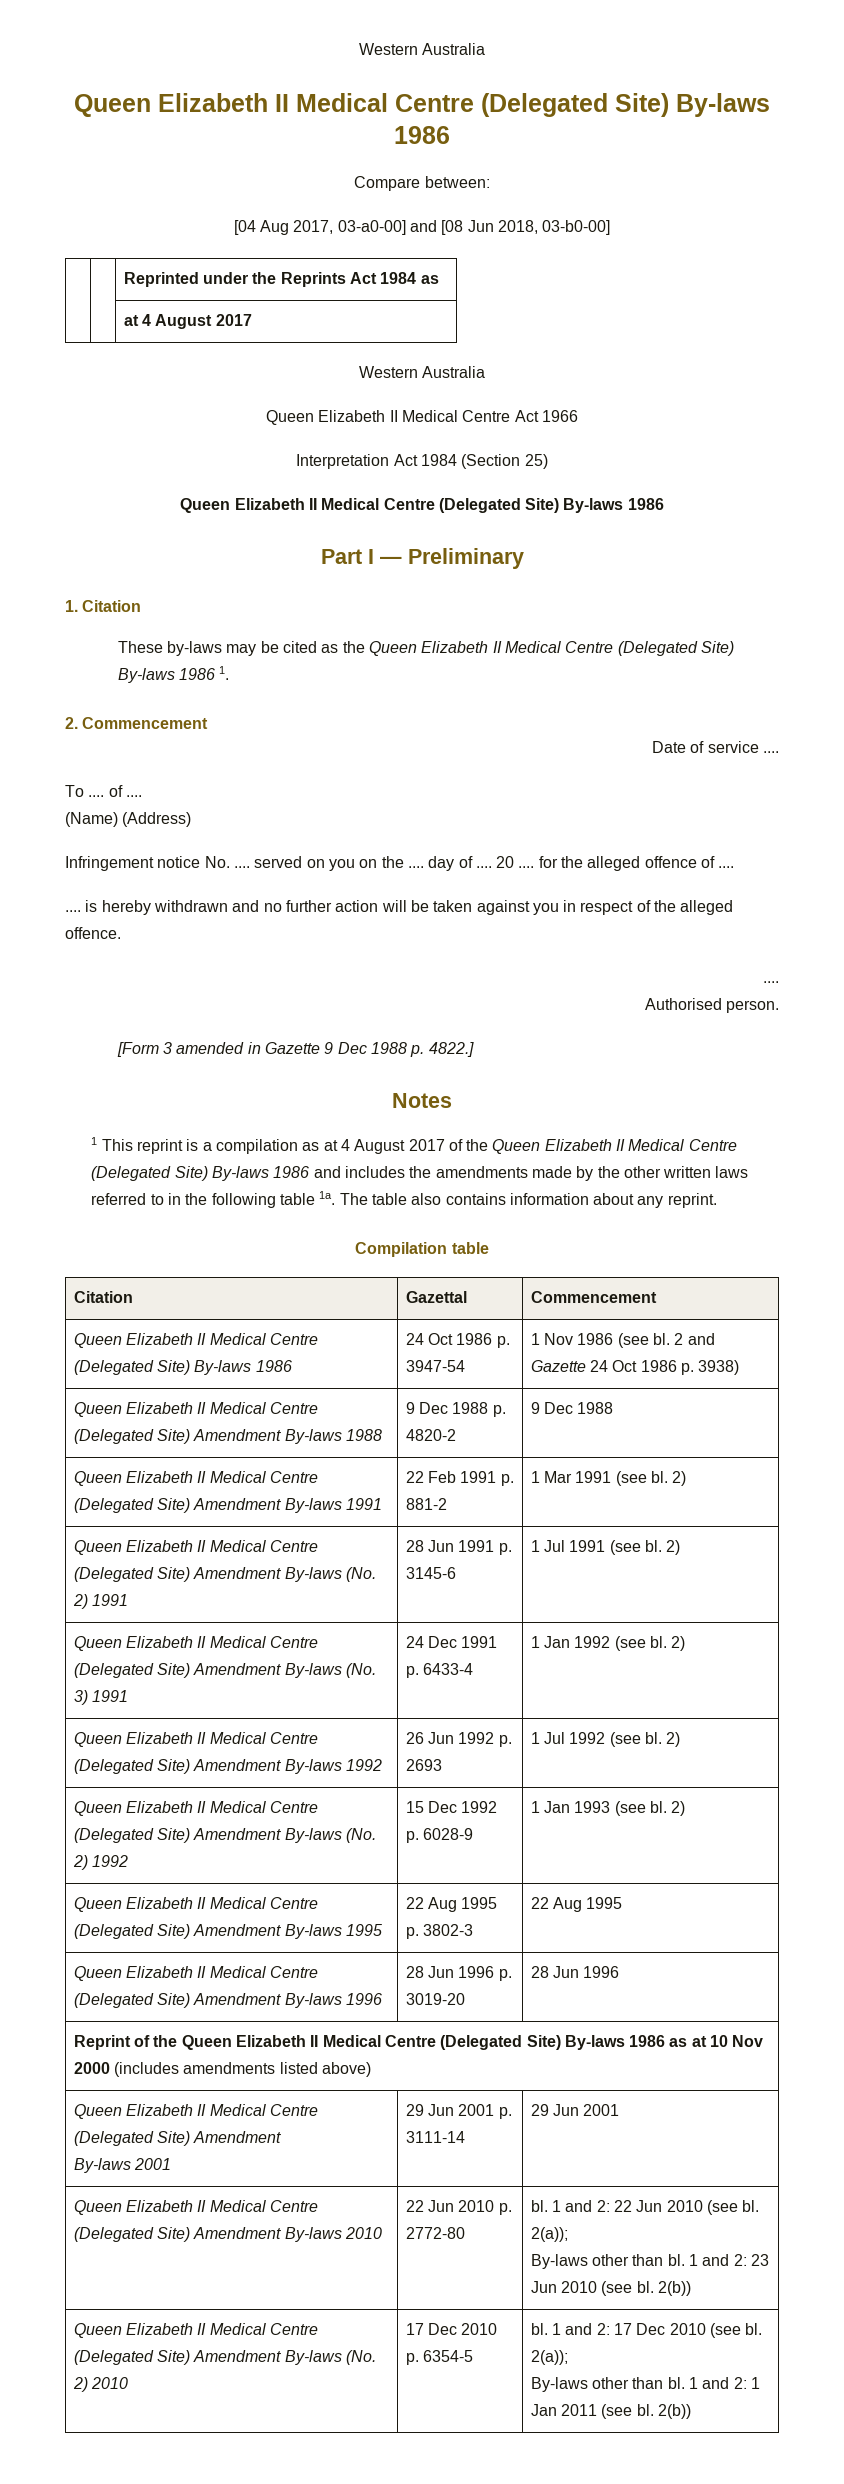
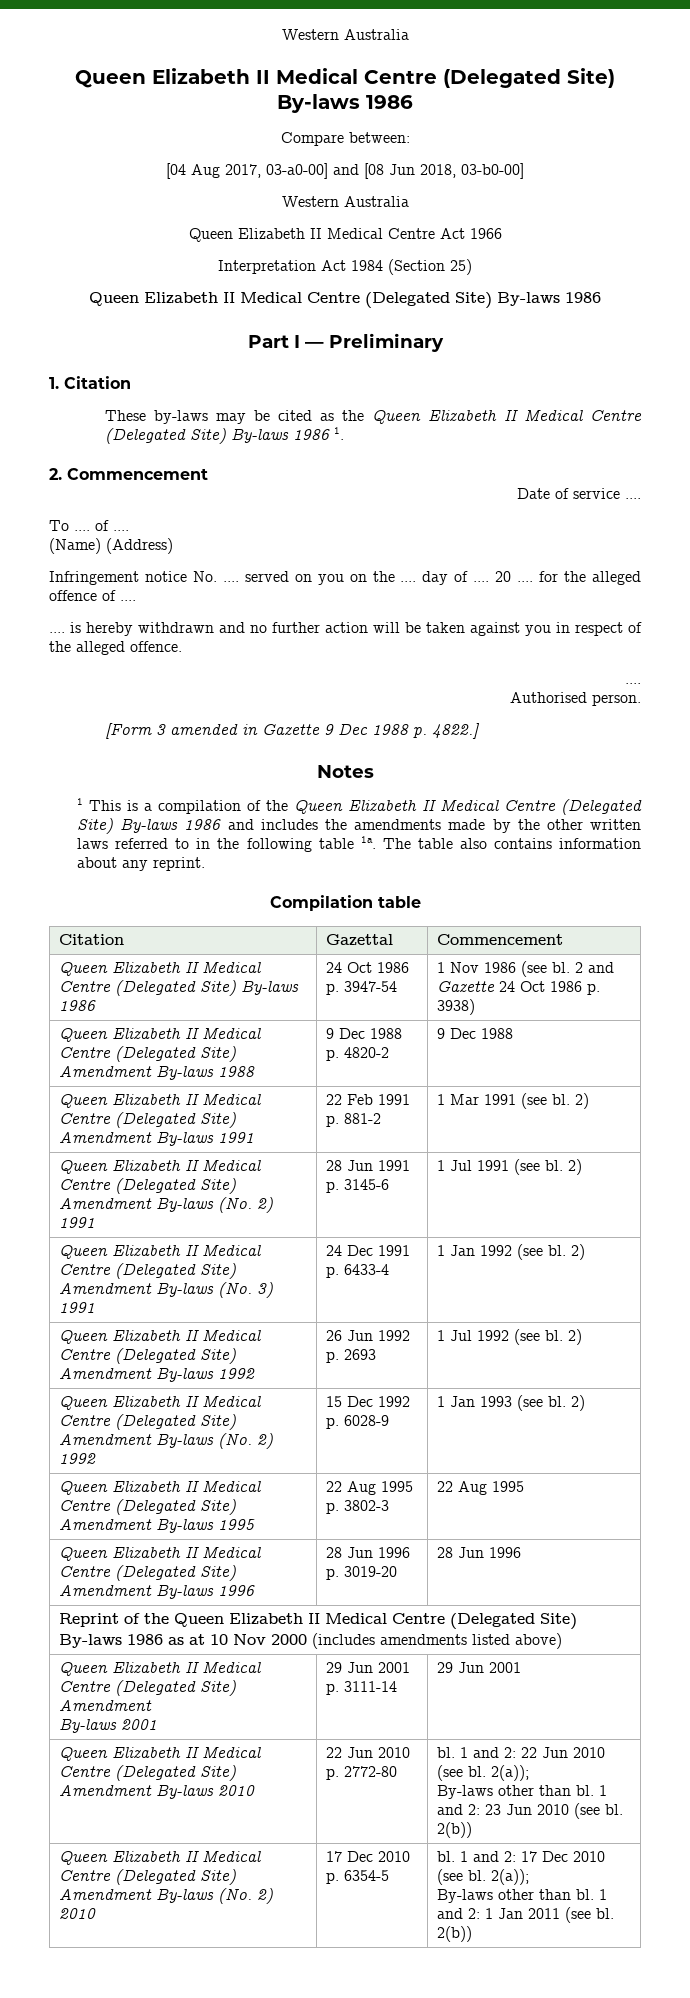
- | | Reprinted under the Reprints Act 1984 as
- | | at 4 August 2017
- 1 This reprint is a compilation as at 4 August 2017 of the Queen Elizabeth II Medical Centre (Delegated Site) By-laws 1986 and includes the amendments made by the other written laws referred to in the following table 1a.
+ 1 This is a compilation of the Queen Elizabeth II Medical Centre (Delegated Site) By-laws 1986 and includes the amendments made by the other written laws referred to in the following table 1a.

